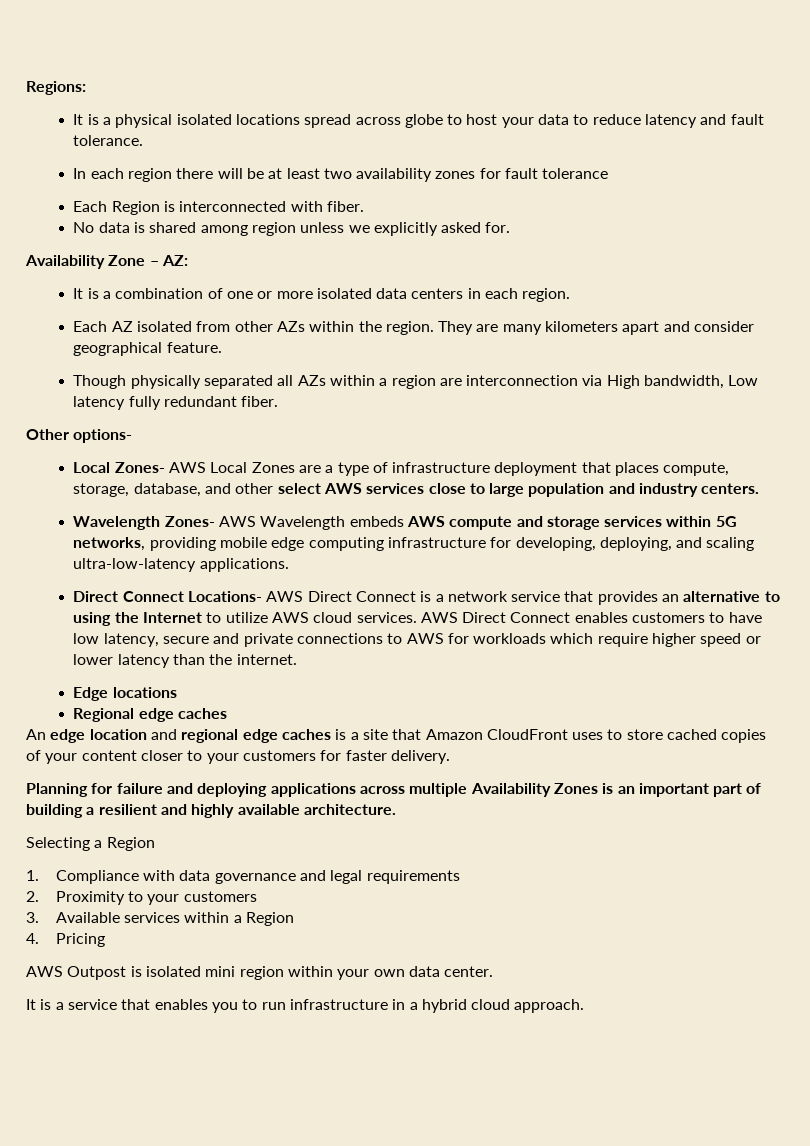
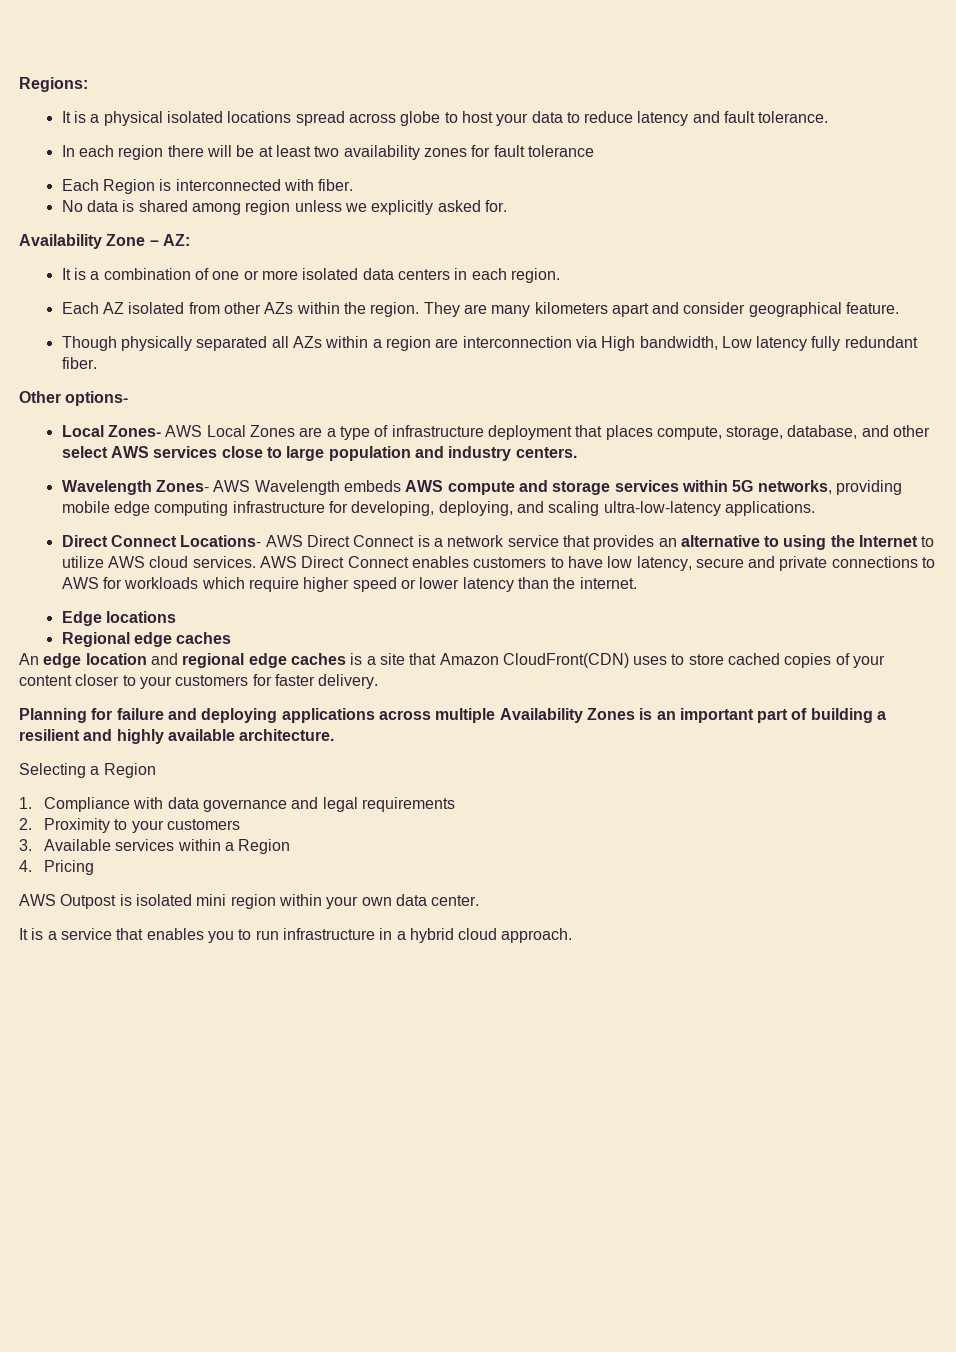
- An edge location and regional edge caches is a site that Amazon CloudFront uses to store cached copies of your content closer to your customers for faster delivery.
+ An edge location and regional edge caches is a site that Amazon CloudFront(CDN) uses to store cached copies of your content closer to your customers for faster delivery.

